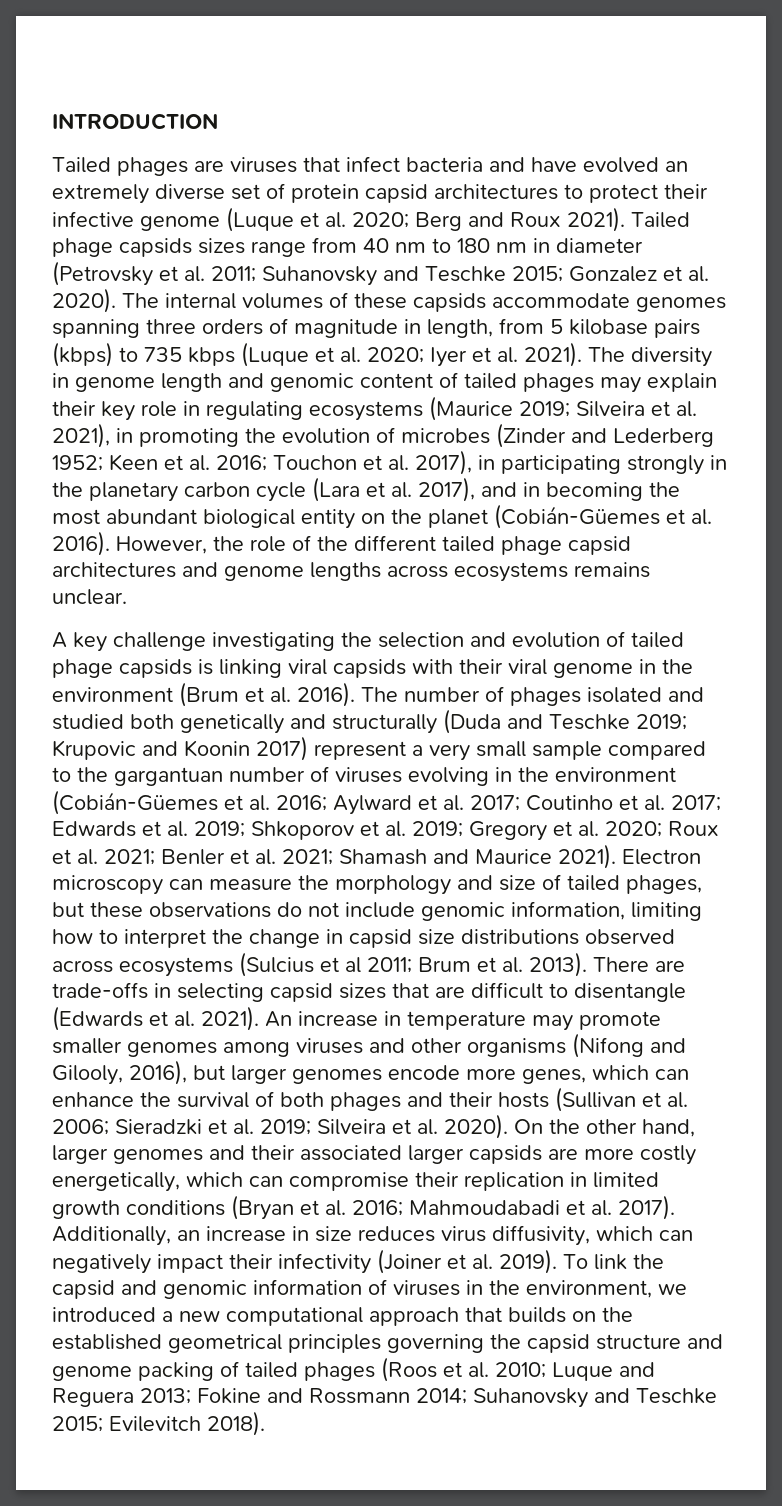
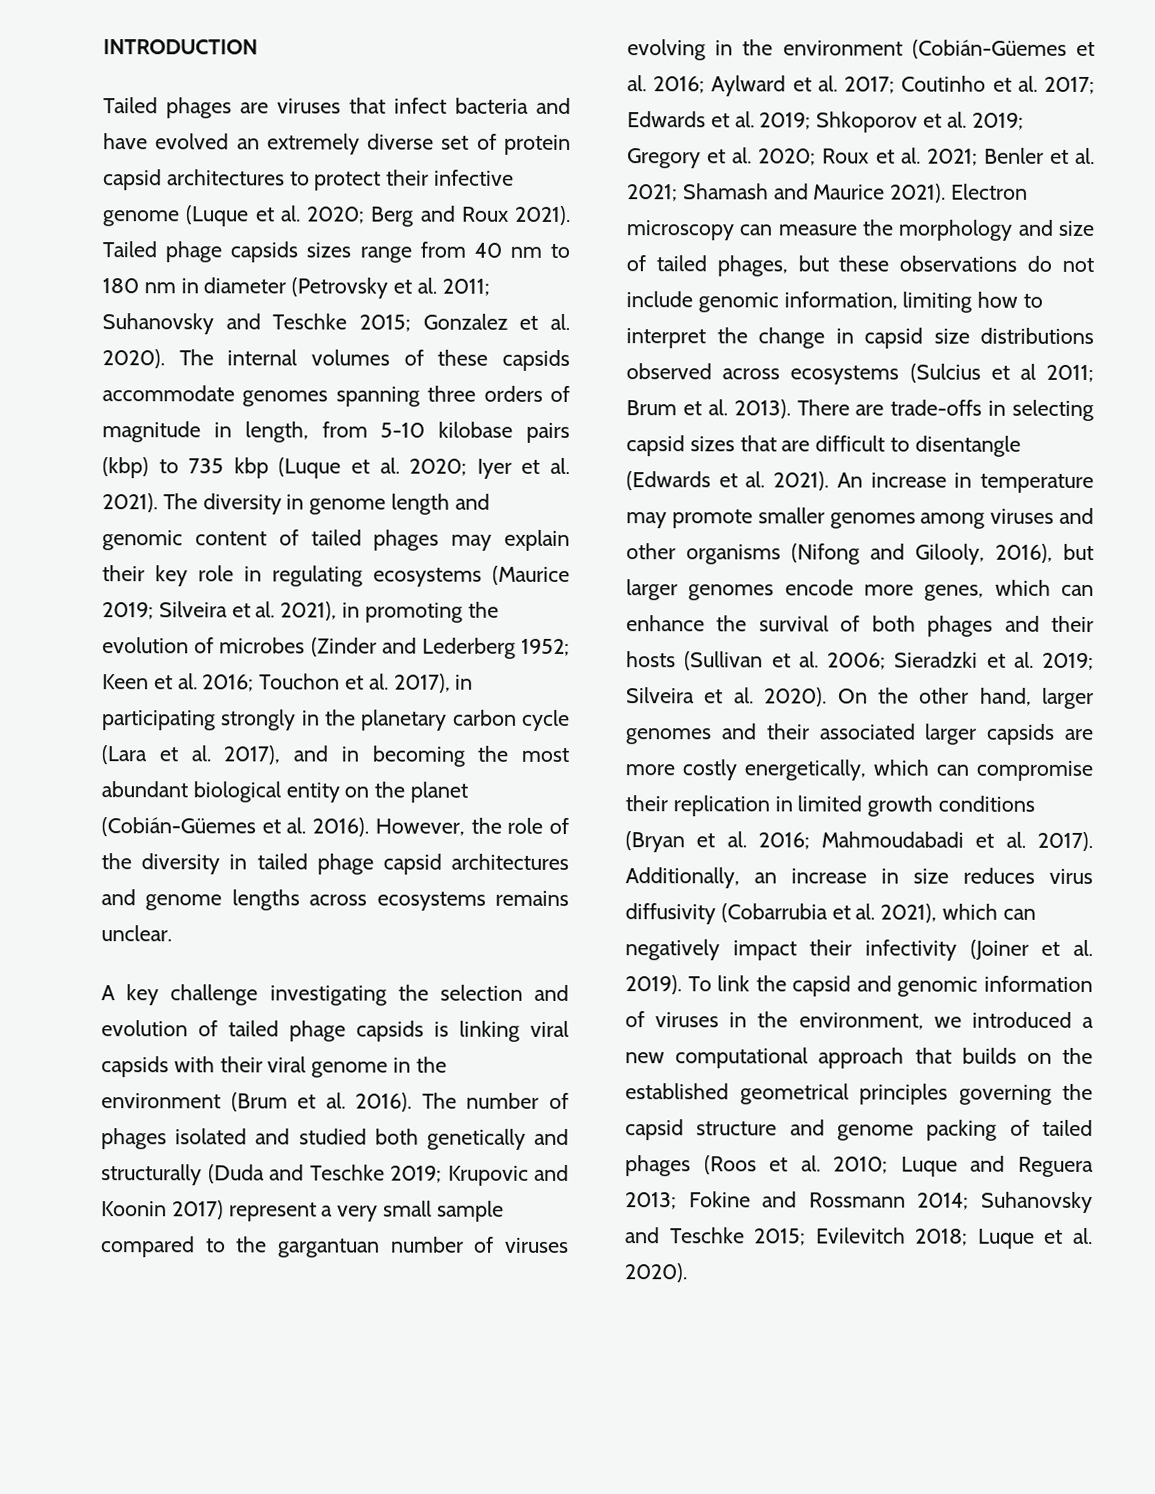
- The internal volumes of these capsids accommodate genomes spanning three orders of magnitude in length, from 5 kilobase pairs (kbps) to 735 kbps (Luque et al. 2020; Iyer et al. 2021).
+ The internal volumes of these capsids accommodate genomes spanning three orders of magnitude in length, from 5-10 kilobase pairs (kbp) to 735 kbp (Luque et al. 2020; Iyer et al. 2021).
- However, the role of the different tailed phage capsid architectures and genome lengths across ecosystems remains unclear.
+ However, the role of the diversity in tailed phage capsid architectures and genome lengths across ecosystems remains unclear.
- Additionally, an increase in size reduces virus diffusivity, which can negatively impact their infectivity (Joiner et al. 2019).
+ Additionally, an increase in size reduces virus diffusivity (Cobarrubia et al. 2021), which can negatively impact their infectivity (Joiner et al. 2019).
- To link the capsid and genomic information of viruses in the environment, we introduced a new computational approach that builds on the established geometrical principles governing the capsid structure and genome packing of tailed phages (Roos et al. 2010; Luque and Reguera 2013; Fokine and Rossmann 2014; Suhanovsky and Teschke 2015; Evilevitch 2018).
+ To link the capsid and genomic information of viruses in the environment, we introduced a new computational approach that builds on the established geometrical principles governing the capsid structure and genome packing of tailed phages (Roos et al. 2010; Luque and Reguera 2013; Fokine and Rossmann 2014; Suhanovsky and Teschke 2015; Evilevitch 2018; Luque et al. 2020).

